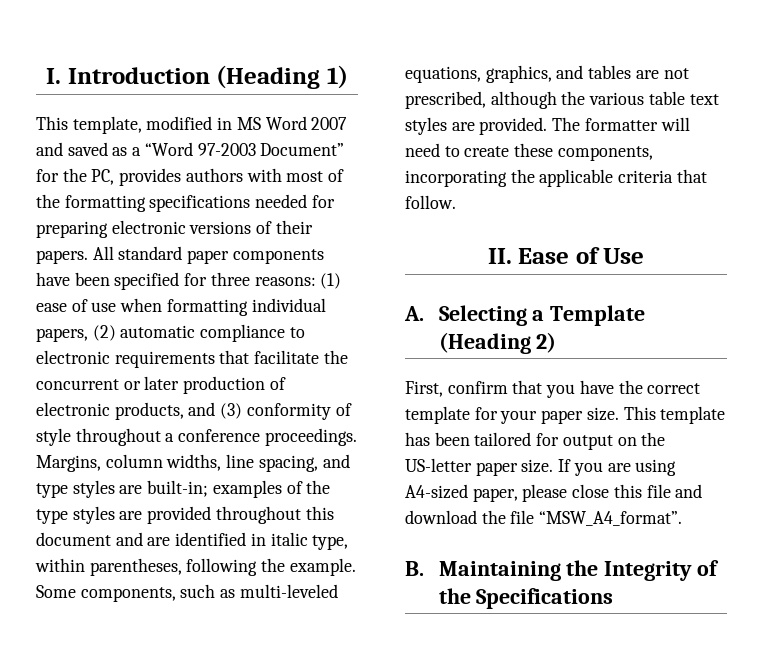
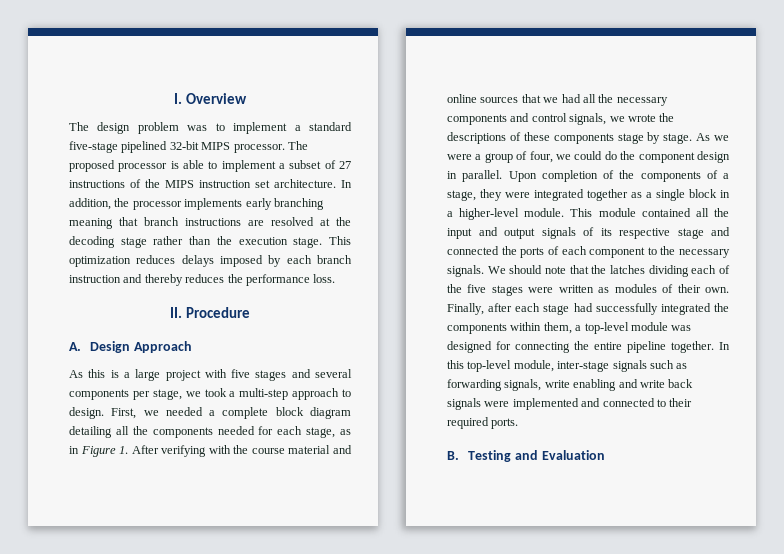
- I. Introduction (Heading 1)
- This template, modified in MS Word 2007 and saved as a “Word 97-2003 Document” for the PC, provides authors with most of the formatting specifications needed for preparing electronic versions of their papers. All standard paper components have been specified for three reasons: (1) ease of use when formatting individual papers, (2) automatic compliance to electronic requirements that facilitate the concurrent or later production of electronic products, and (3) conformity of style throughout a conference proceedings. Margins, column widths, line spacing, and type styles are built-in; examples of the type styles are provided throughout this document and are identified in italic type, within parentheses, following the example. Some components, such as multi-leveled equations, graphics, and tables are not prescribed, although the various table text styles are provided. The formatter will need to create these components, incorporating the applicable criteria that follow.
- II. Ease of Use
- A. Selecting a Template (Heading 2)
- First, confirm that you have the correct template for your paper size. This template has been tailored for output on the US-letter paper size. If you are using A4-sized paper, please close this file and download the file “MSW_A4_format”.
- B. Maintaining the Integrity of the Specifications
+ I. Overview
+ The design problem was to implement a standard five-stage pipelined 32-bit MIPS processor. The proposed processor is able to implement a subset of 27 instructions of the MIPS instruction set architecture. In addition, the processor implements early branching meaning that branch instructions are resolved at the decoding stage rather than the execution stage. This optimization reduces delays imposed by each branch instruction and thereby reduces the performance loss.
+ II. Procedure
+ A. Design Approach
+ As this is a large project with five stages and several components per stage, we took a multi-step approach to design. First, we needed a complete block diagram detailing all the components needed for each stage, as in Figure 1. After verifying with the course material and online sources that we had all the necessary components and control signals, we wrote the descriptions of these components stage by stage. As we were a group of four, we could do the component design in parallel. Upon completion of the components of a stage, they were integrated together as a single block in a higher-level module. This module contained all the input and output signals of its respective stage and connected the ports of each component to the necessary signals. We should note that the latches dividing each of the five stages were written as modules of their own. Finally, after each stage had successfully integrated the components within them, a top-level module was designed for connecting the entire pipeline together. In this top-level module, inter-stage signals such as forwarding signals, write enabling and write back signals were implemented and connected to their required ports.
+ B. Testing and Evaluation

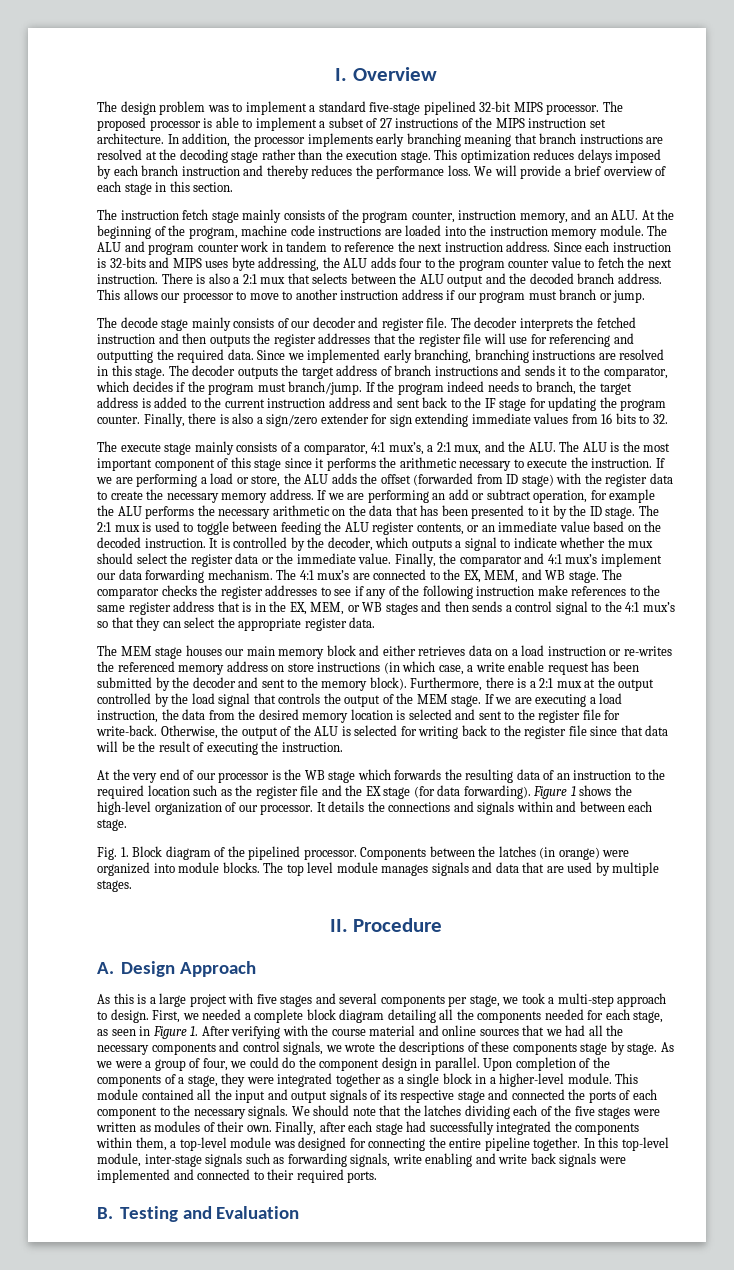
+ We will provide a brief overview of each stage in this section.
+ The instruction fetch stage mainly consists of the program counter, instruction memory, and an ALU. At the beginning of the program, machine code instructions are loaded into the instruction memory module. The ALU and program counter work in tandem to reference the next instruction address. Since each instruction is 32-bits and MIPS uses byte addressing, the ALU adds four to the program counter value to fetch the next instruction. There is also a 2:1 mux that selects between the ALU output and the decoded branch address. This allows our processor to move to another instruction address if our program must branch or jump.
+ The decode stage mainly consists of our decoder and register file. The decoder interprets the fetched instruction and then outputs the register addresses that the register file will use for referencing and outputting the required data. Since we implemented early branching, branching instructions are resolved in this stage. The decoder outputs the target address of branch instructions and sends it to the comparator, which decides if the program must branch/jump. If the program indeed needs to branch, the target address is added to the current instruction address and sent back to the IF stage for updating the program counter. Finally, there is also a sign/zero extender for sign extending immediate values from 16 bits to 32.
+ The execute stage mainly consists of a comparator, 4:1 mux’s, a 2:1 mux, and the ALU. The ALU is the most important component of this stage since it performs the arithmetic necessary to execute the instruction. If we are performing a load or store, the ALU adds the offset (forwarded from ID stage) with the register data to create the necessary memory address. If we are performing an add or subtract operation, for example the ALU performs the necessary arithmetic on the data that has been presented to it by the ID stage. The 2:1 mux is used to toggle between feeding the ALU register contents, or an immediate value based on the decoded instruction. It is controlled by the decoder, which outputs a signal to indicate whether the mux should select the register data or the immediate value. Finally, the comparator and 4:1 mux’s implement our data forwarding mechanism. The 4:1 mux’s are connected to the EX, MEM, and WB stage. The comparator checks the register addresses to see if any of the following instruction make references to the same register address that is in the EX, MEM, or WB stages and then sends a control signal to the 4:1 mux’s so that they can select the appropriate register data.
+ The MEM stage houses our main memory block and either retrieves data on a load instruction or re-writes the referenced memory address on store instructions (in which case, a write enable request has been submitted by the decoder and sent to the memory block). Furthermore, there is a 2:1 mux at the output controlled by the load signal that controls the output of the MEM stage. If we are executing a load instruction, the data from the desired memory location is selected and sent to the register file for write-back. Otherwise, the output of the ALU is selected for writing back to the register file since that data will be the result of executing the instruction.
+ At the very end of our processor is the WB stage which forwards the resulting data of an instruction to the required location such as the register file and the EX stage (for data forwarding). Figure 1 shows the high-level organization of our processor. It details the connections and signals within and between each stage.
+ Fig. 1. Block diagram of the pipelined processor. Components between the latches (in orange) were organized into module blocks. The top level module manages signals and data that are used by multiple stages.
- First, we needed a complete block diagram detailing all the components needed for each stage, as in Figure 1. After verifying with the course material and online sources that we had all the necessary components and control signals, we wrote the descriptions of these components stage by stage.
+ First, we needed a complete block diagram detailing all the components needed for each stage, as seen in Figure 1. After verifying with the course material and online sources that we had all the necessary components and control signals, we wrote the descriptions of these components stage by stage.

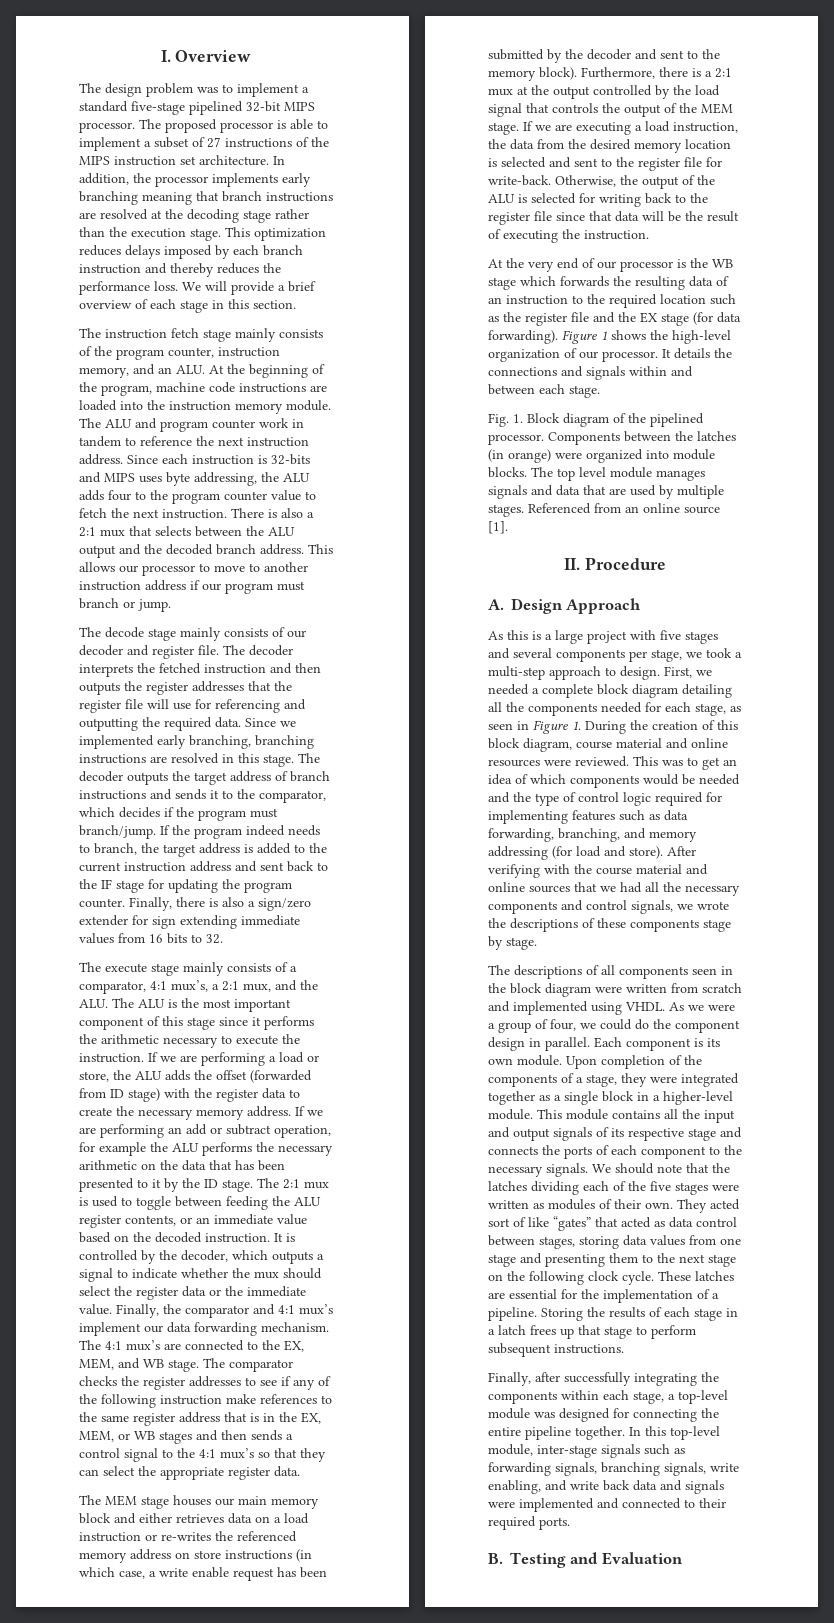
+ Referenced from an online source [1].
- First, we needed a complete block diagram detailing all the components needed for each stage, as seen in Figure 1. After verifying with the course material and online sources that we had all the necessary components and control signals, we wrote the descriptions of these components stage by stage.
+ First, we needed a complete block diagram detailing all the components needed for each stage, as seen in Figure 1. During the creation of this block diagram, course material and online resources were reviewed. This was to get an idea of which components would be needed and the type of control logic required for implementing features such as data forwarding, branching, and memory addressing (for load and store). After verifying with the course material and online sources that we had all the necessary components and control signals, we wrote the descriptions of these components stage by stage.
+ The descriptions of all components seen in the block diagram were written from scratch and implemented using VHDL.
+ Each component is its own module.
- This module contained all the input and output signals of its respective stage and connected the ports of each component to the necessary signals.
+ This module contains all the input and output signals of its respective stage and connects the ports of each component to the necessary signals.
- Finally, after each stage had successfully integrated the components within them, a top-level module was designed for connecting the entire pipeline together.
+ They acted sort of like “gates” that acted as data control between stages, storing data values from one stage and presenting them to the next stage on the following clock cycle. These latches are essential for the implementation of a pipeline. Storing the results of each stage in a latch frees up that stage to perform subsequent instructions.
+ Finally, after successfully integrating the components within each stage, a top-level module was designed for connecting the entire pipeline together.
- In this top-level module, inter-stage signals such as forwarding signals, write enabling and write back signals were implemented and connected to their required ports.
+ In this top-level module, inter-stage signals such as forwarding signals, branching signals, write enabling, and write back data and signals were implemented and connected to their required ports.

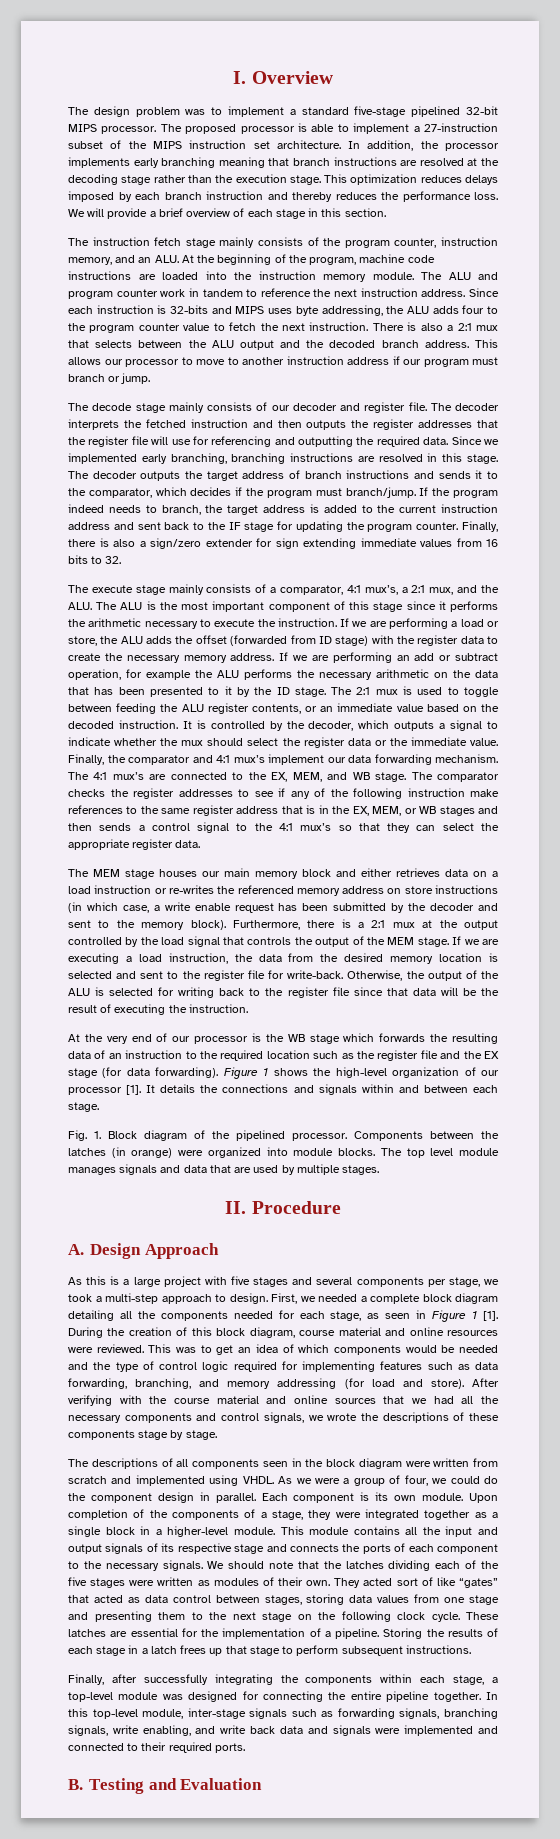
- The proposed processor is able to implement a subset of 27 instructions of the MIPS instruction set architecture.
+ The proposed processor is able to implement a 27-instruction subset of the MIPS instruction set architecture.
- Figure 1 shows the high-level organization of our processor.
+ Figure 1 shows the high-level organization of our processor [1].
- Referenced from an online source [1].
- First, we needed a complete block diagram detailing all the components needed for each stage, as seen in Figure 1. During the creation of this block diagram, course material and online resources were reviewed.
+ First, we needed a complete block diagram detailing all the components needed for each stage, as seen in Figure 1 [1]. During the creation of this block diagram, course material and online resources were reviewed.

